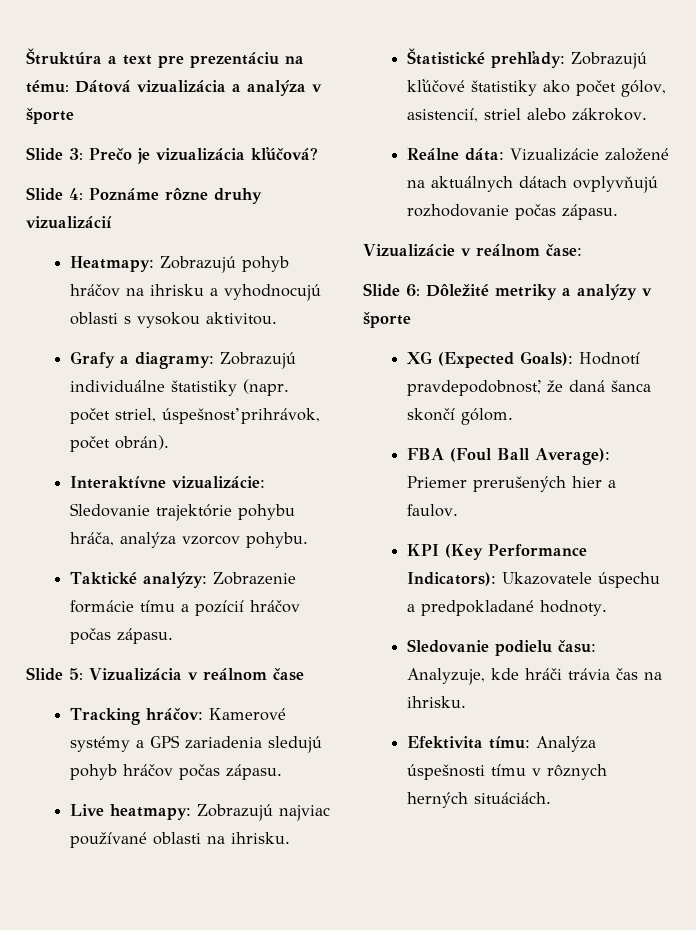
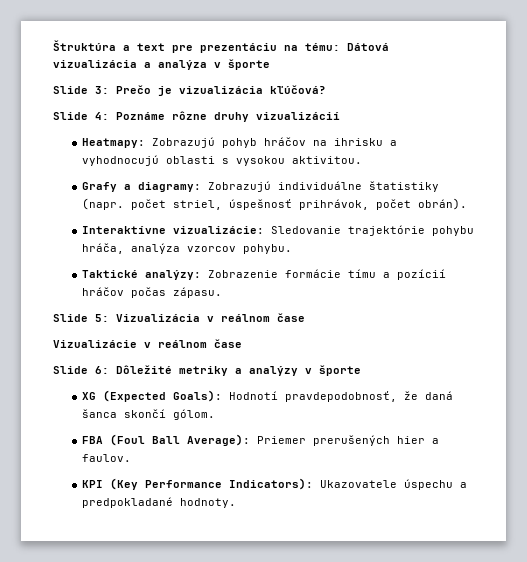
- Tracking hráčov: Kamerové systémy a GPS zariadenia sledujú pohyb hráčov počas zápasu.
- Live heatmapy: Zobrazujú najviac používané oblasti na ihrisku.
- Štatistické prehľady: Zobrazujú kľúčové štatistiky ako počet gólov, asistencií, striel alebo zákrokov.
- Reálne dáta: Vizualizácie založené na aktuálnych dátach ovplyvňujú rozhodovanie počas zápasu.
- Vizualizácie v reálnom čase:
+ Vizualizácie v reálnom čase
- Sledovanie podielu času: Analyzuje, kde hráči trávia čas na ihrisku.
- Efektivita tímu: Analýza úspešnosti tímu v rôznych herných situáciách.

